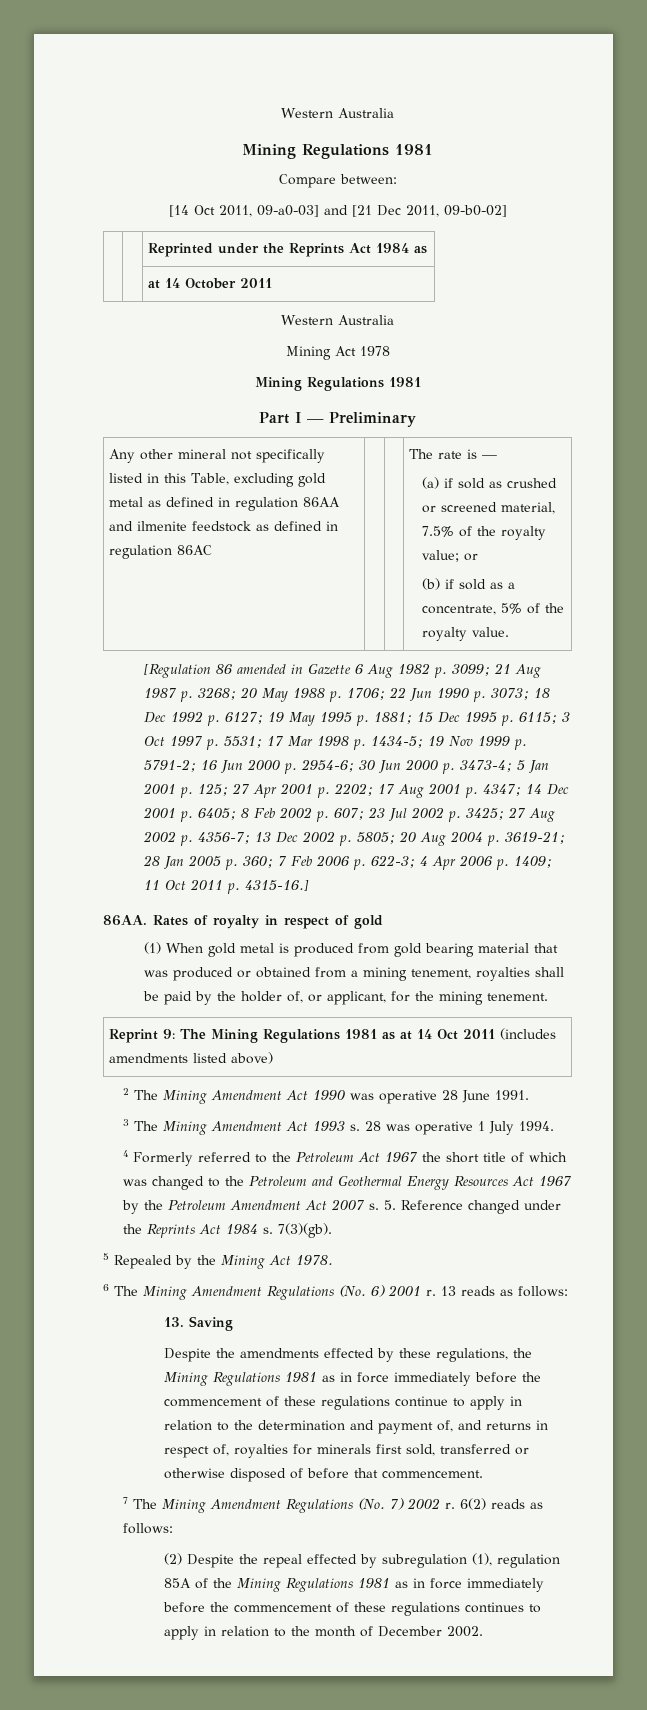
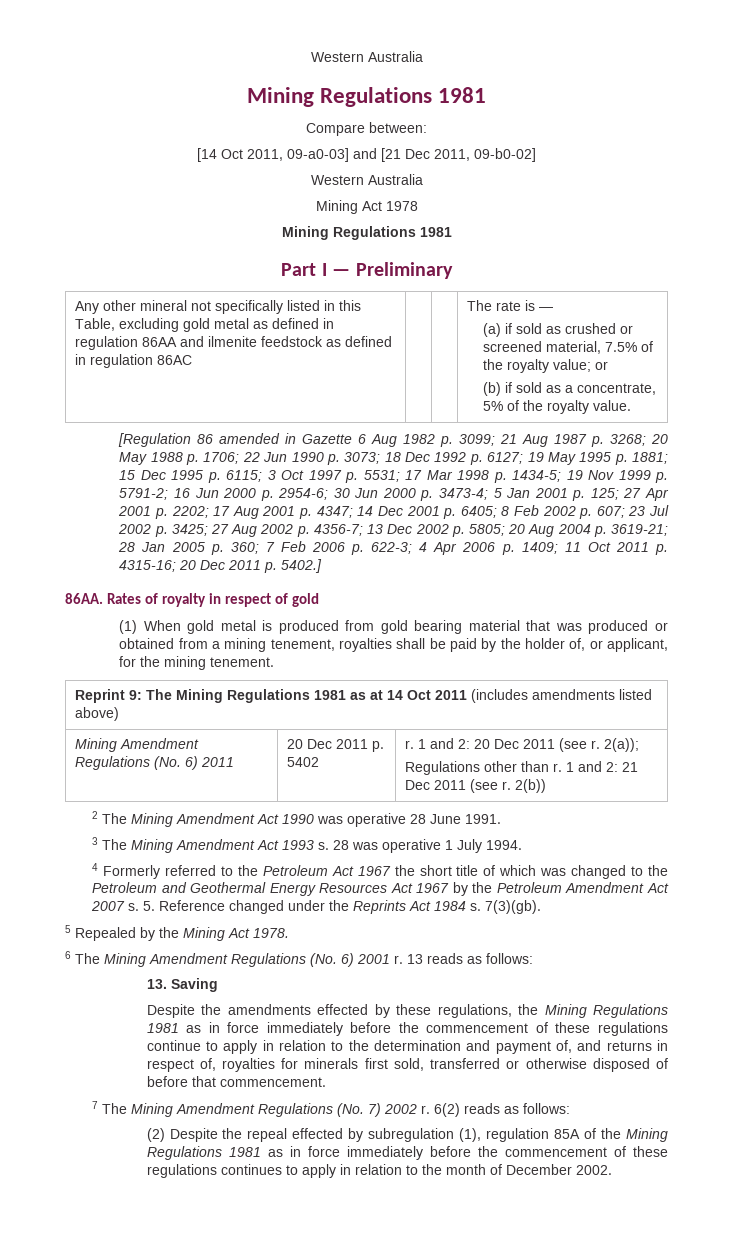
- | | Reprinted under the Reprints Act 1984 as
- | | at 14 October 2011
- 11 Oct 2011 p. 4315-16.]
+ 11 Oct 2011 p. 4315-16; 20 Dec 2011 p. 5402.]
+ Mining Amendment Regulations (No. 6) 2011 | 20 Dec 2011 p. 5402 | r. 1 and 2: 20 Dec 2011 (see r. 2(a));
+ Regulations other than r. 1 and 2: 21 Dec 2011 (see r. 2(b))

